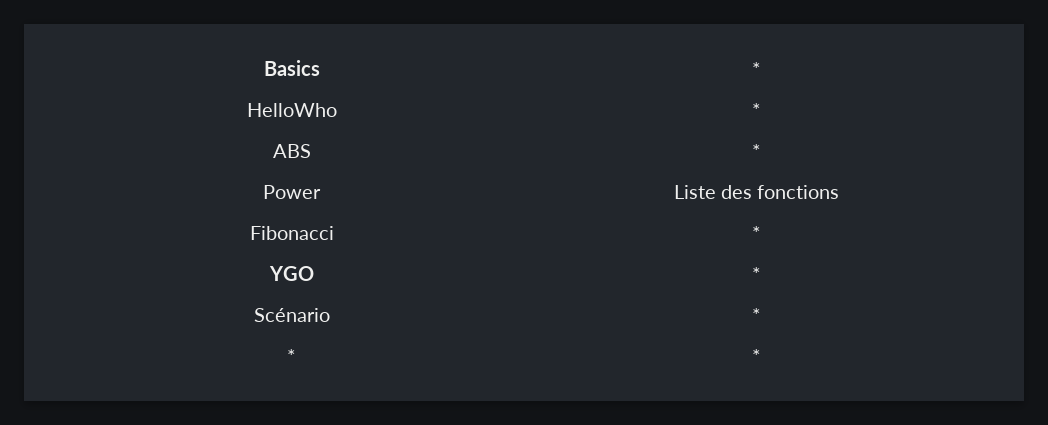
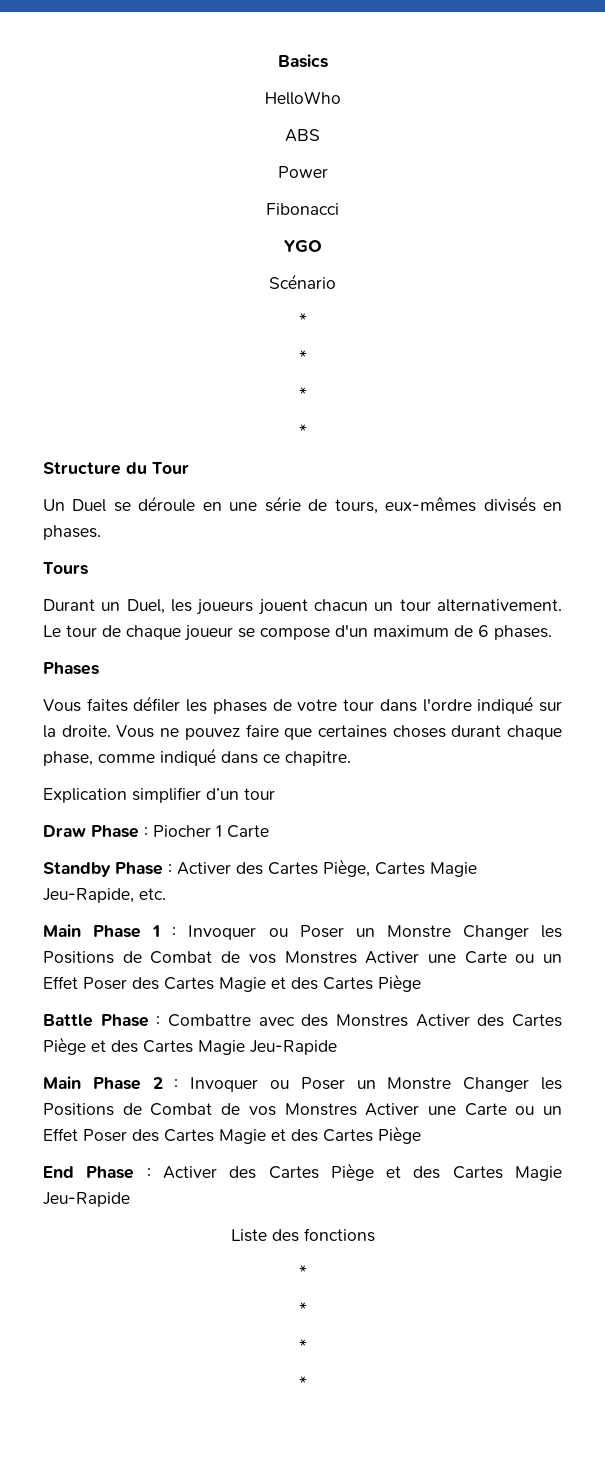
+ Structure du Tour
+ Un Duel se déroule en une série de tours, eux-mêmes divisés en phases.
+ Tours
+ Durant un Duel, les joueurs jouent chacun un tour alternativement. Le tour de chaque joueur se compose d'un maximum de 6 phases.
+ Phases
+ Vous faites défiler les phases de votre tour dans l'ordre indiqué sur la droite. Vous ne pouvez faire que certaines choses durant chaque phase, comme indiqué dans ce chapitre.
+ Explication simplifier d’un tour
+ Draw Phase : Piocher 1 Carte
+ Standby Phase : Activer des Cartes Piège, Cartes Magie Jeu-Rapide, etc.
+ Main Phase 1 : Invoquer ou Poser un Monstre Changer les Positions de Combat de vos Monstres Activer une Carte ou un Effet Poser des Cartes Magie et des Cartes Piège
+ Battle Phase : Combattre avec des Monstres Activer des Cartes Piège et des Cartes Magie Jeu-Rapide
+ Main Phase 2 : Invoquer ou Poser un Monstre Changer les Positions de Combat de vos Monstres Activer une Carte ou un Effet Poser des Cartes Magie et des Cartes Piège
+ End Phase : Activer des Cartes Piège et des Cartes Magie Jeu-Rapide

